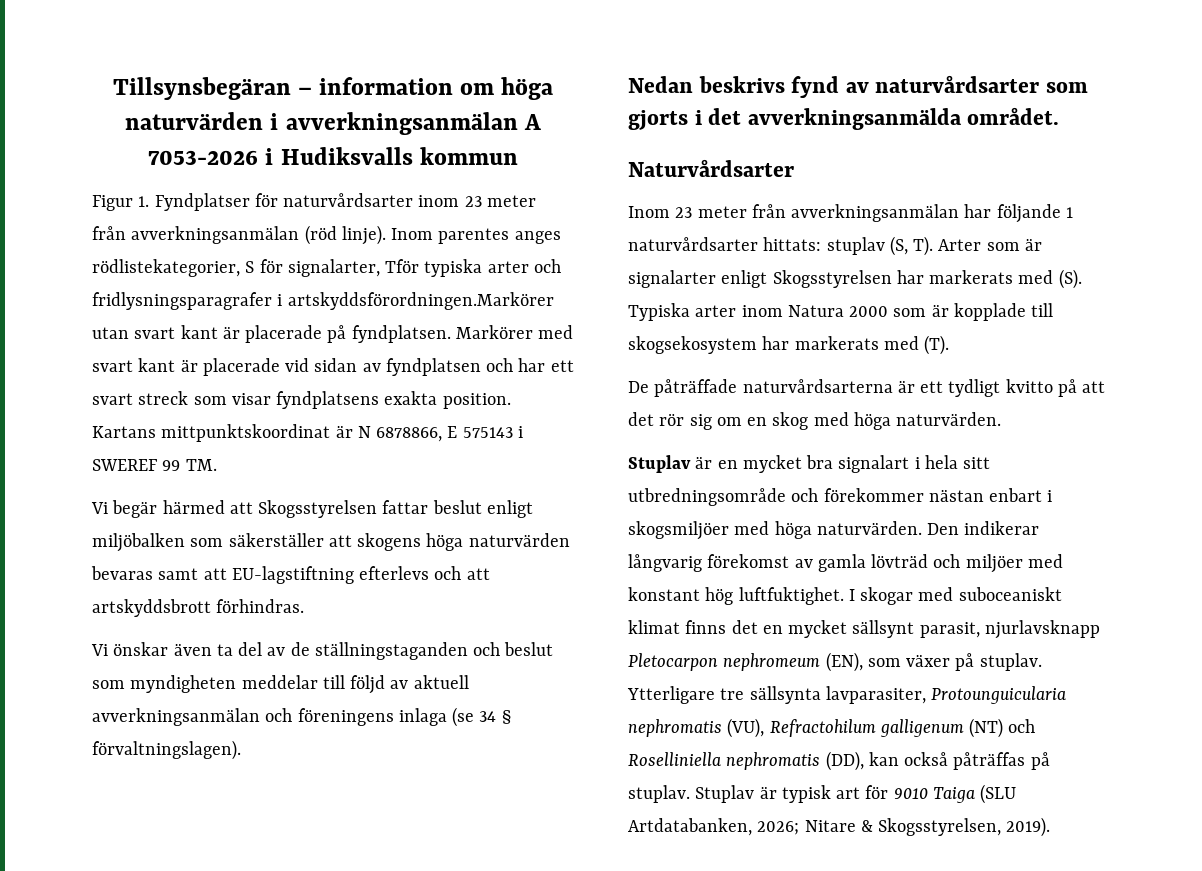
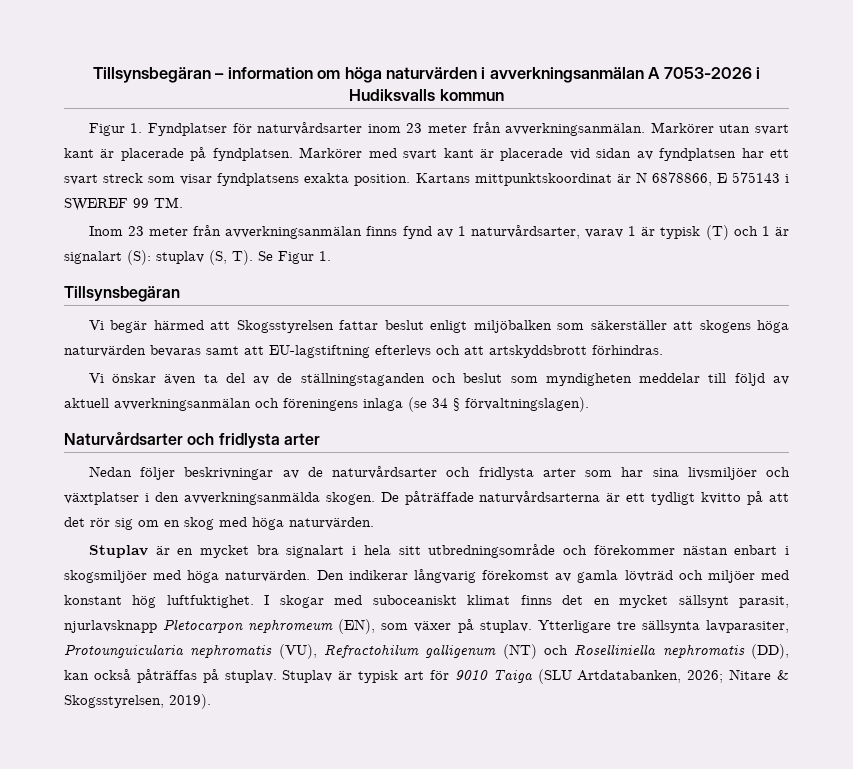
- Figur 1. Fyndplatser för naturvårdsarter inom 23 meter från avverkningsanmälan (röd linje). Inom parentes anges rödlistekategorier, S för signalarter, Tför typiska arter och fridlysningsparagrafer i artskyddsförordningen.Markörer utan svart kant är placerade på fyndplatsen.
+ Figur 1. Fyndplatser för naturvårdsarter inom 23 meter från avverkningsanmälan. Markörer utan svart kant är placerade på fyndplatsen.
- Markörer med svart kant är placerade vid sidan av fyndplatsen och har ett svart streck som visar fyndplatsens exakta position.
+ Markörer med svart kant är placerade vid sidan av fyndplatsen har ett svart streck som visar fyndplatsens exakta position.
+ Inom 23 meter från avverkningsanmälan finns fynd av 1 naturvårdsarter, varav 1 är typisk (T) och 1 är signalart (S): stuplav (S, T). Se Figur 1.
+ Tillsynsbegäran
- Nedan beskrivs fynd av naturvårdsarter som gjorts i det avverkningsanmälda området.
- Naturvårdsarter
- Inom 23 meter från avverkningsanmälan har följande 1 naturvårdsarter hittats: stuplav (S, T). Arter som är signalarter enligt Skogsstyrelsen har markerats med (S). Typiska arter inom Natura 2000 som är kopplade till skogsekosystem har markerats med (T).
- De påträffade naturvårdsarterna är ett tydligt kvitto på att det rör sig om en skog med höga naturvärden.
+ Naturvårdsarter och fridlysta arter
+ Nedan följer beskrivningar av de naturvårdsarter och fridlysta arter som har sina livsmiljöer och växtplatser i den avverkningsanmälda skogen. De påträffade naturvårdsarterna är ett tydligt kvitto på att det rör sig om en skog med höga naturvärden.

